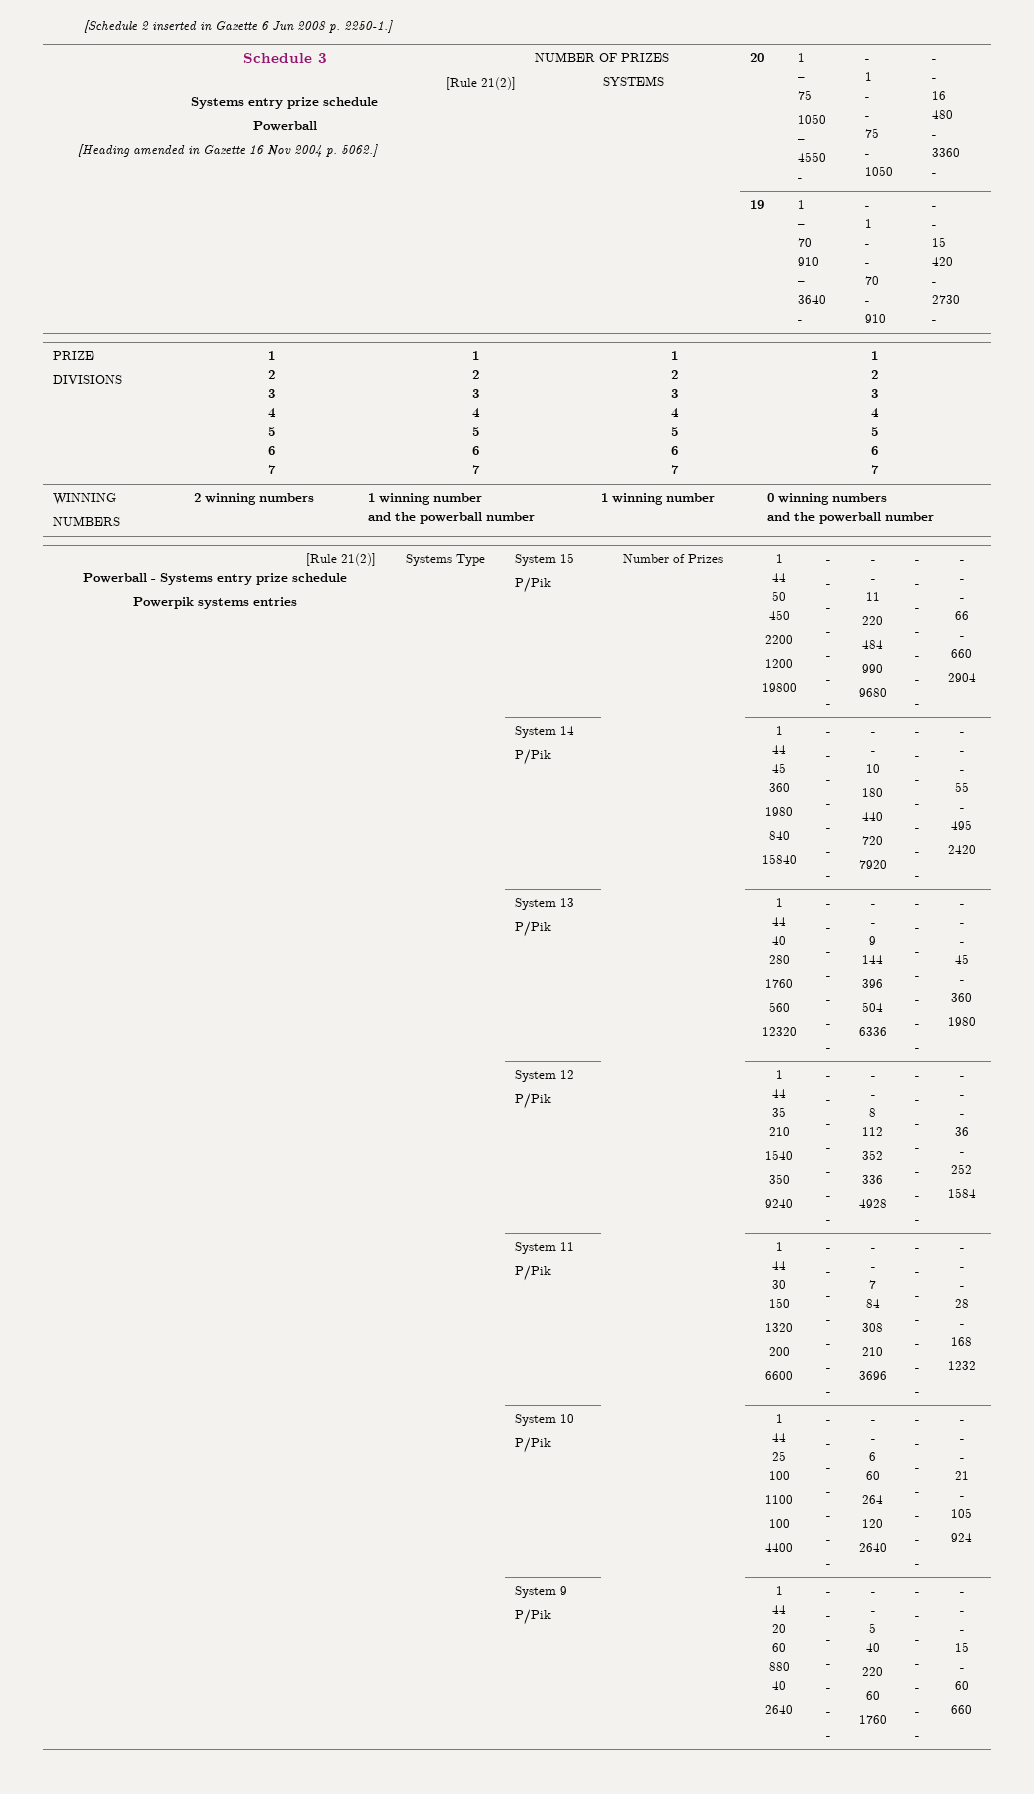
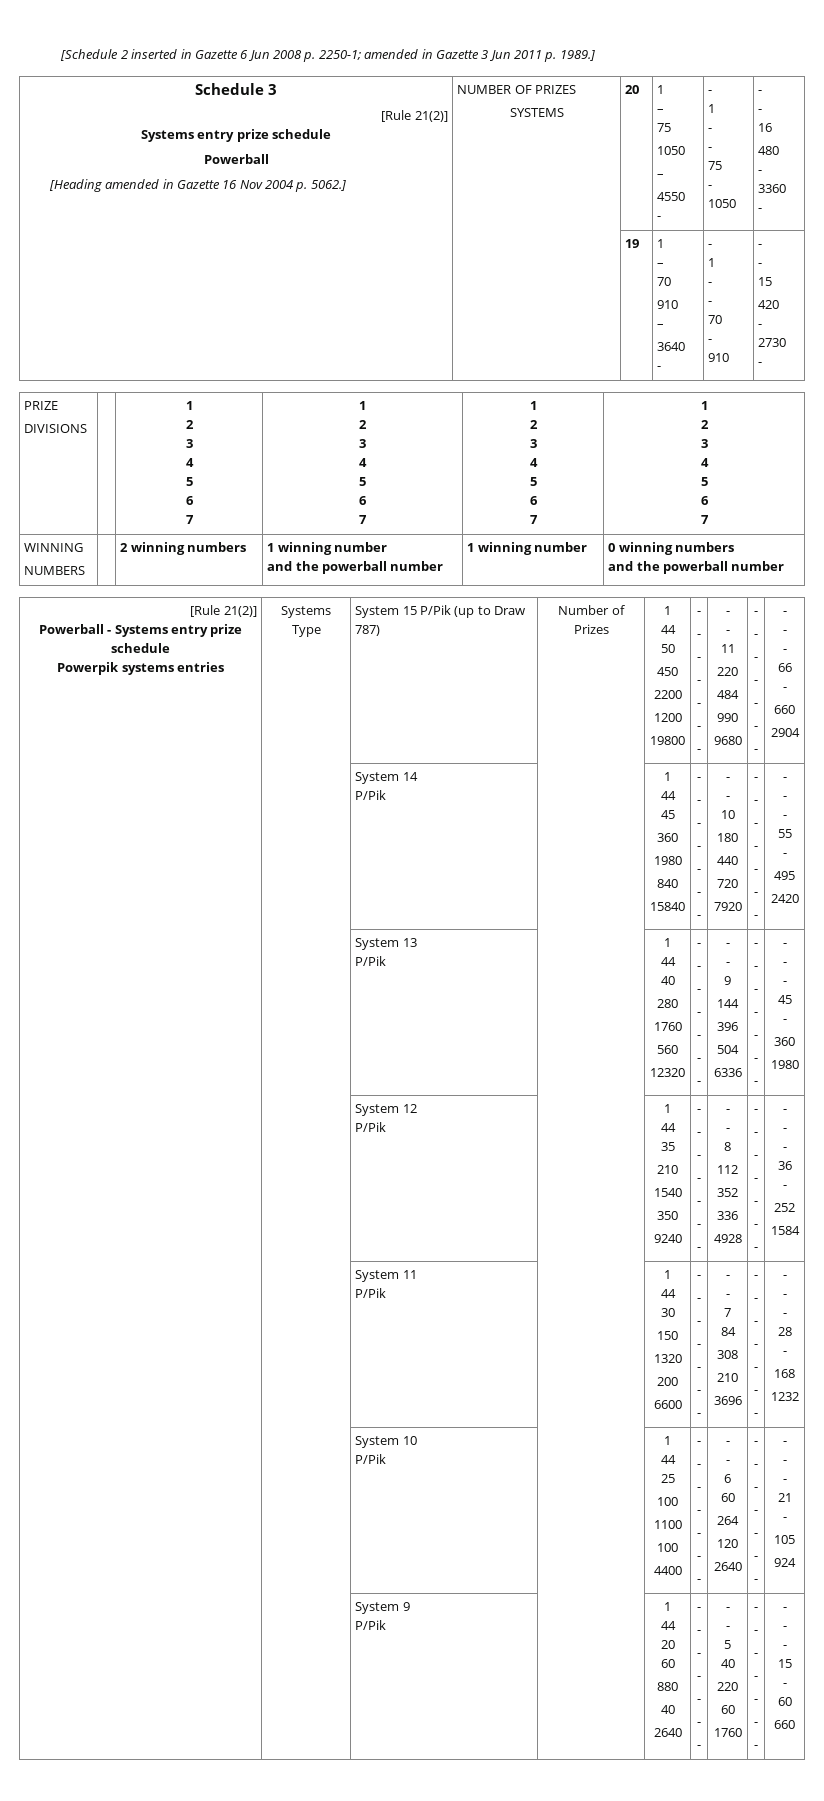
- [Schedule 2 inserted in Gazette 6 Jun 2008 p. 2250-1.]
+ [Schedule 2 inserted in Gazette 6 Jun 2008 p. 2250-1; amended in Gazette 3 Jun 2011 p. 1989.]
- System 15
- P/Pik
+ System 15 P/Pik (up to Draw 787)

